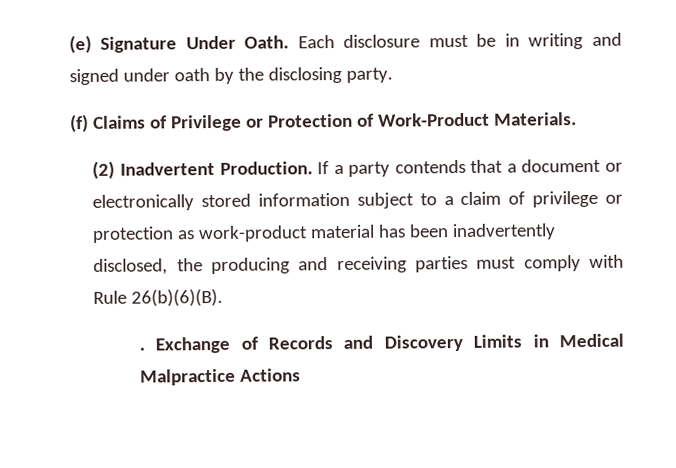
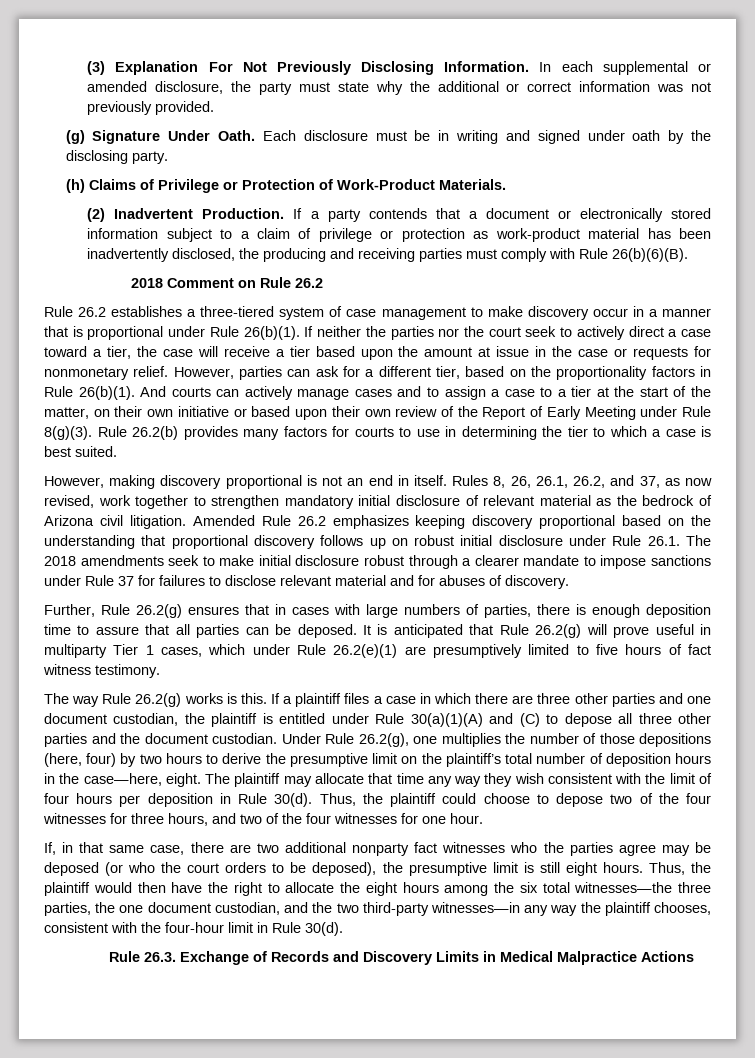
- (e) Signature Under Oath.
+ (3) Explanation For Not Previously Disclosing Information. In each supplemental or amended disclosure, the party must state why the additional or correct information was not previously provided.
+ (g) Signature Under Oath.
- (f) Claims of Privilege or Protection of Work-Product Materials.
+ (h) Claims of Privilege or Protection of Work-Product Materials.
- . Exchange of Records and Discovery Limits in Medical Malpractice Actions
+ 2018 Comment on Rule 26.2
+ Rule 26.2 establishes a three-tiered system of case management to make discovery occur in a manner that is proportional under Rule 26(b)(1). If neither the parties nor the court seek to actively direct a case toward a tier, the case will receive a tier based upon the amount at issue in the case or requests for nonmonetary relief. However, parties can ask for a different tier, based on the proportionality factors in Rule 26(b)(1). And courts can actively manage cases and to assign a case to a tier at the start of the matter, on their own initiative or based upon their own review of the Report of Early Meeting under Rule 8(g)(3). Rule 26.2(b) provides many factors for courts to use in determining the tier to which a case is best suited.
+ However, making discovery proportional is not an end in itself. Rules 8, 26, 26.1, 26.2, and 37, as now revised, work together to strengthen mandatory initial disclosure of relevant material as the bedrock of Arizona civil litigation. Amended Rule 26.2 emphasizes keeping discovery proportional based on the understanding that proportional discovery follows up on robust initial disclosure under Rule 26.1. The 2018 amendments seek to make initial disclosure robust through a clearer mandate to impose sanctions under Rule 37 for failures to disclose relevant material and for abuses of discovery.
+ Further, Rule 26.2(g) ensures that in cases with large numbers of parties, there is enough deposition time to assure that all parties can be deposed. It is anticipated that Rule 26.2(g) will prove useful in multiparty Tier 1 cases, which under Rule 26.2(e)(1) are presumptively limited to five hours of fact witness testimony.
+ The way Rule 26.2(g) works is this. If a plaintiff files a case in which there are three other parties and one document custodian, the plaintiff is entitled under Rule 30(a)(1)(A) and (C) to depose all three other parties and the document custodian. Under Rule 26.2(g), one multiplies the number of those depositions (here, four) by two hours to derive the presumptive limit on the plaintiff’s total number of deposition hours in the case—here, eight. The plaintiff may allocate that time any way they wish consistent with the limit of four hours per deposition in Rule 30(d). Thus, the plaintiff could choose to depose two of the four witnesses for three hours, and two of the four witnesses for one hour.
+ If, in that same case, there are two additional nonparty fact witnesses who the parties agree may be deposed (or who the court orders to be deposed), the presumptive limit is still eight hours. Thus, the plaintiff would then have the right to allocate the eight hours among the six total witnesses—the three parties, the one document custodian, and the two third-party witnesses—in any way the plaintiff chooses, consistent with the four-hour limit in Rule 30(d).
+ Rule 26.3. Exchange of Records and Discovery Limits in Medical Malpractice Actions

